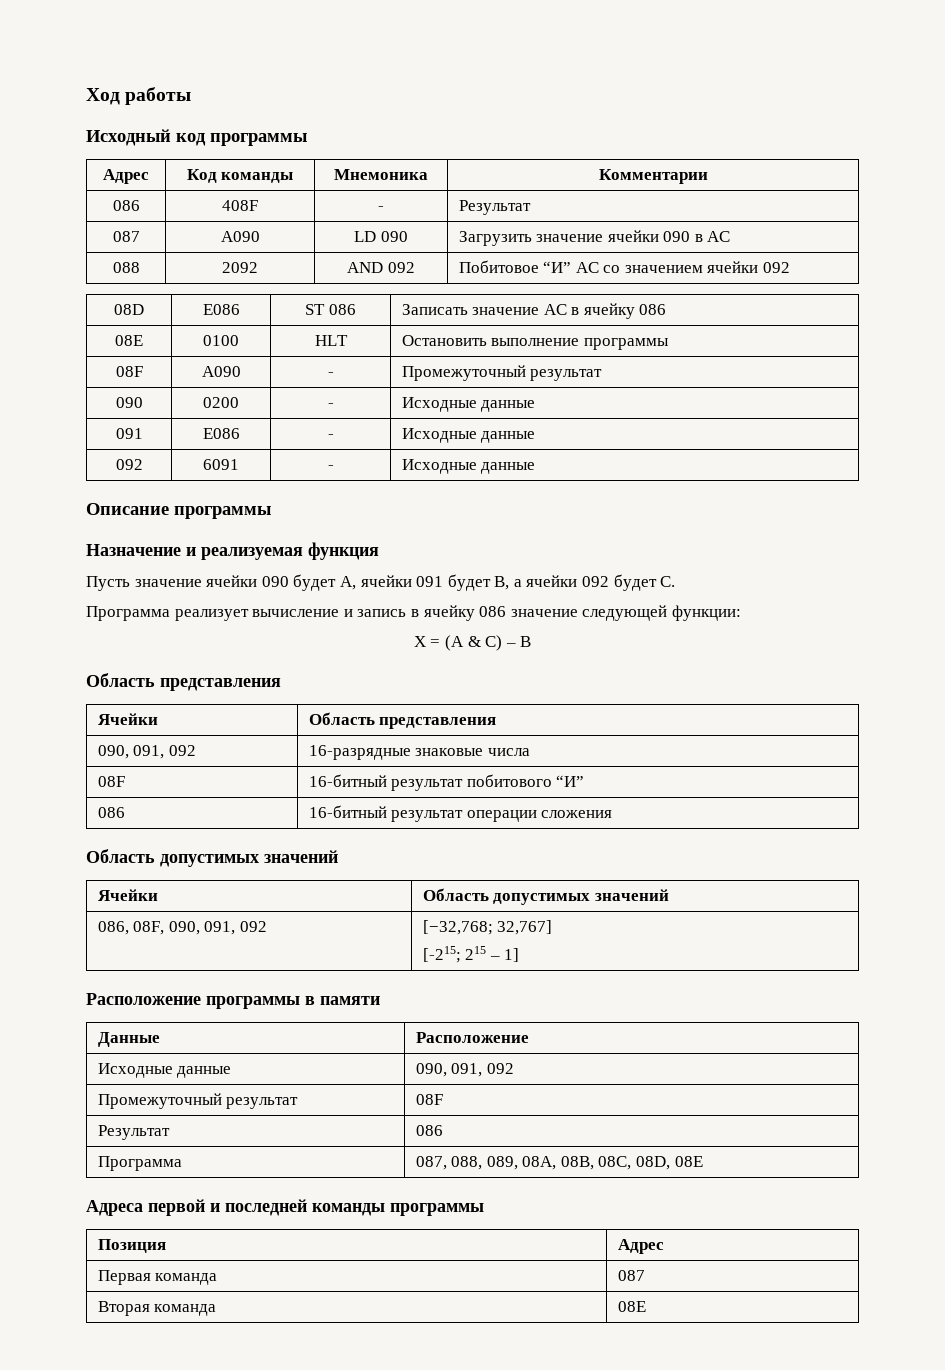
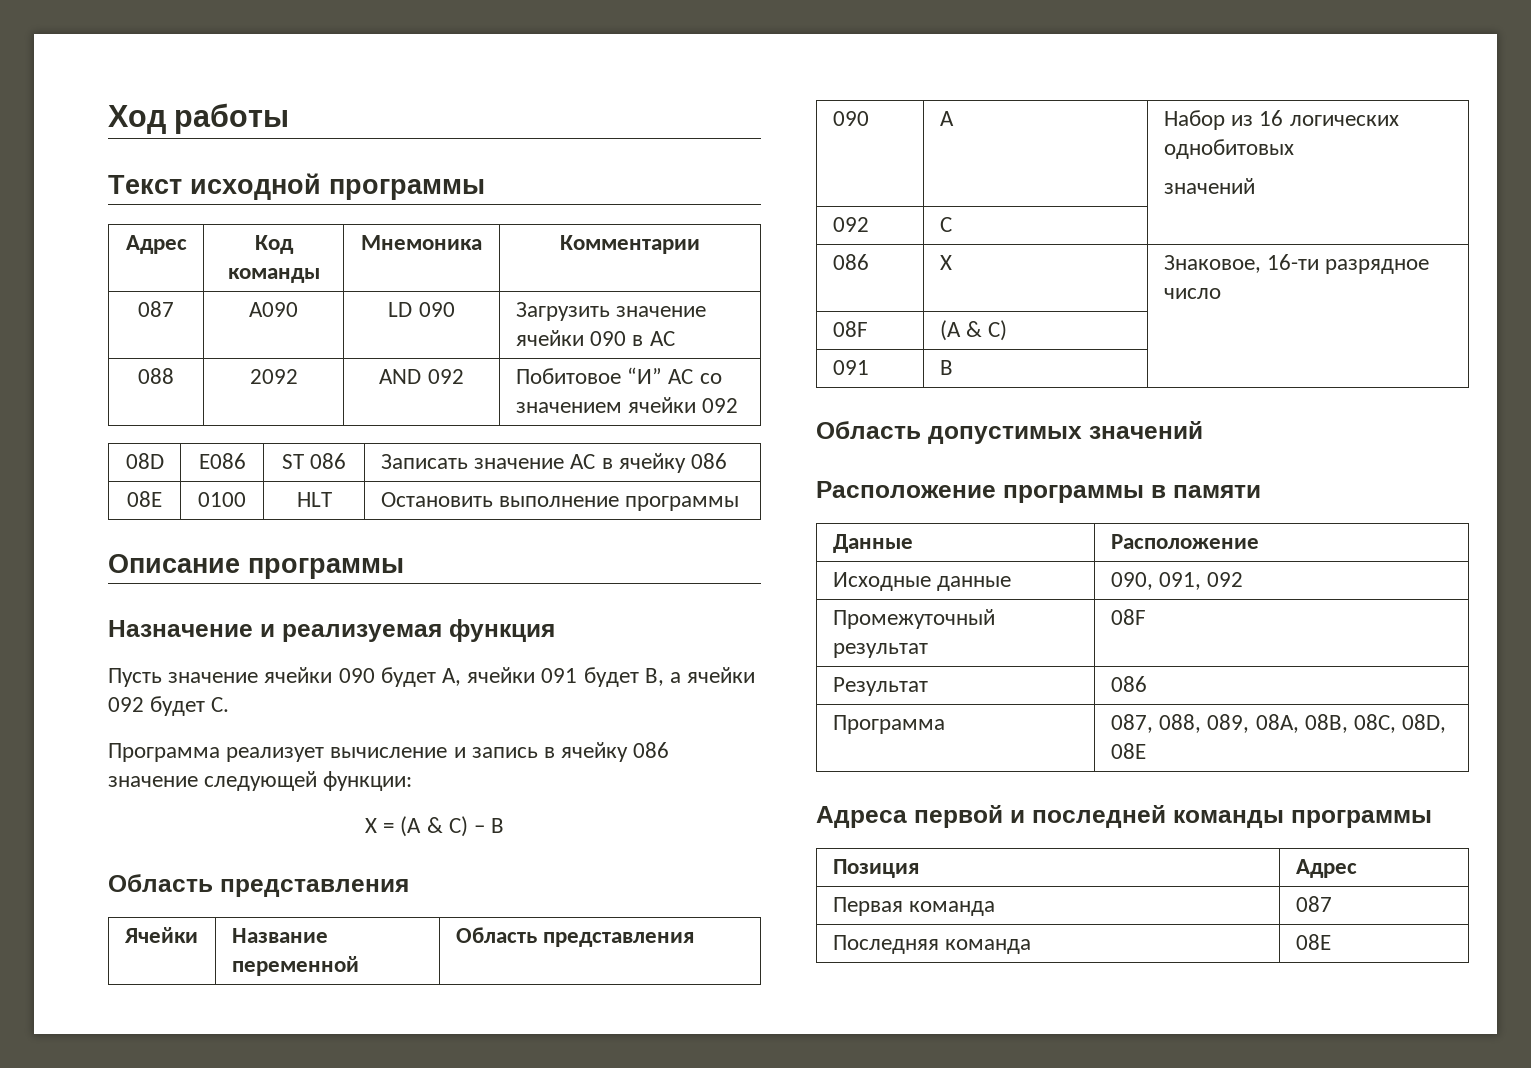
- Исходный код программы
+ Текст исходной программы
- 086 | 408F | - | Результат
- 08F | A090 | - | Промежуточный результат
- 090 | 0200 | - | Исходные данные
- 091 | E086 | - | Исходные данные
- 092 | 6091 | - | Исходные данные
- Ячейки | Область представления
- 090, 091, 092 | 16-разрядные знаковые числа
- 08F | 16-битный результат побитового “И”
- 086 | 16-битный результат операции сложения
+ Ячейки | Название переменной | Область представления
+ 090 | A | Набор из 16 логических однобитовых
+ значений
+ 092 | C |
+ 086 | X | Знаковое, 16-ти разрядное число
+ 08F | (A & C) |
+ 091 | B |
  Область допустимых значений
- Ячейки | Область допустимых значений
- 086, 08F, 090, 091, 092 | [−32,768; 32,767]
- [-215; 215 – 1]
- Вторая команда | 08E
+ Последняя команда | 08E

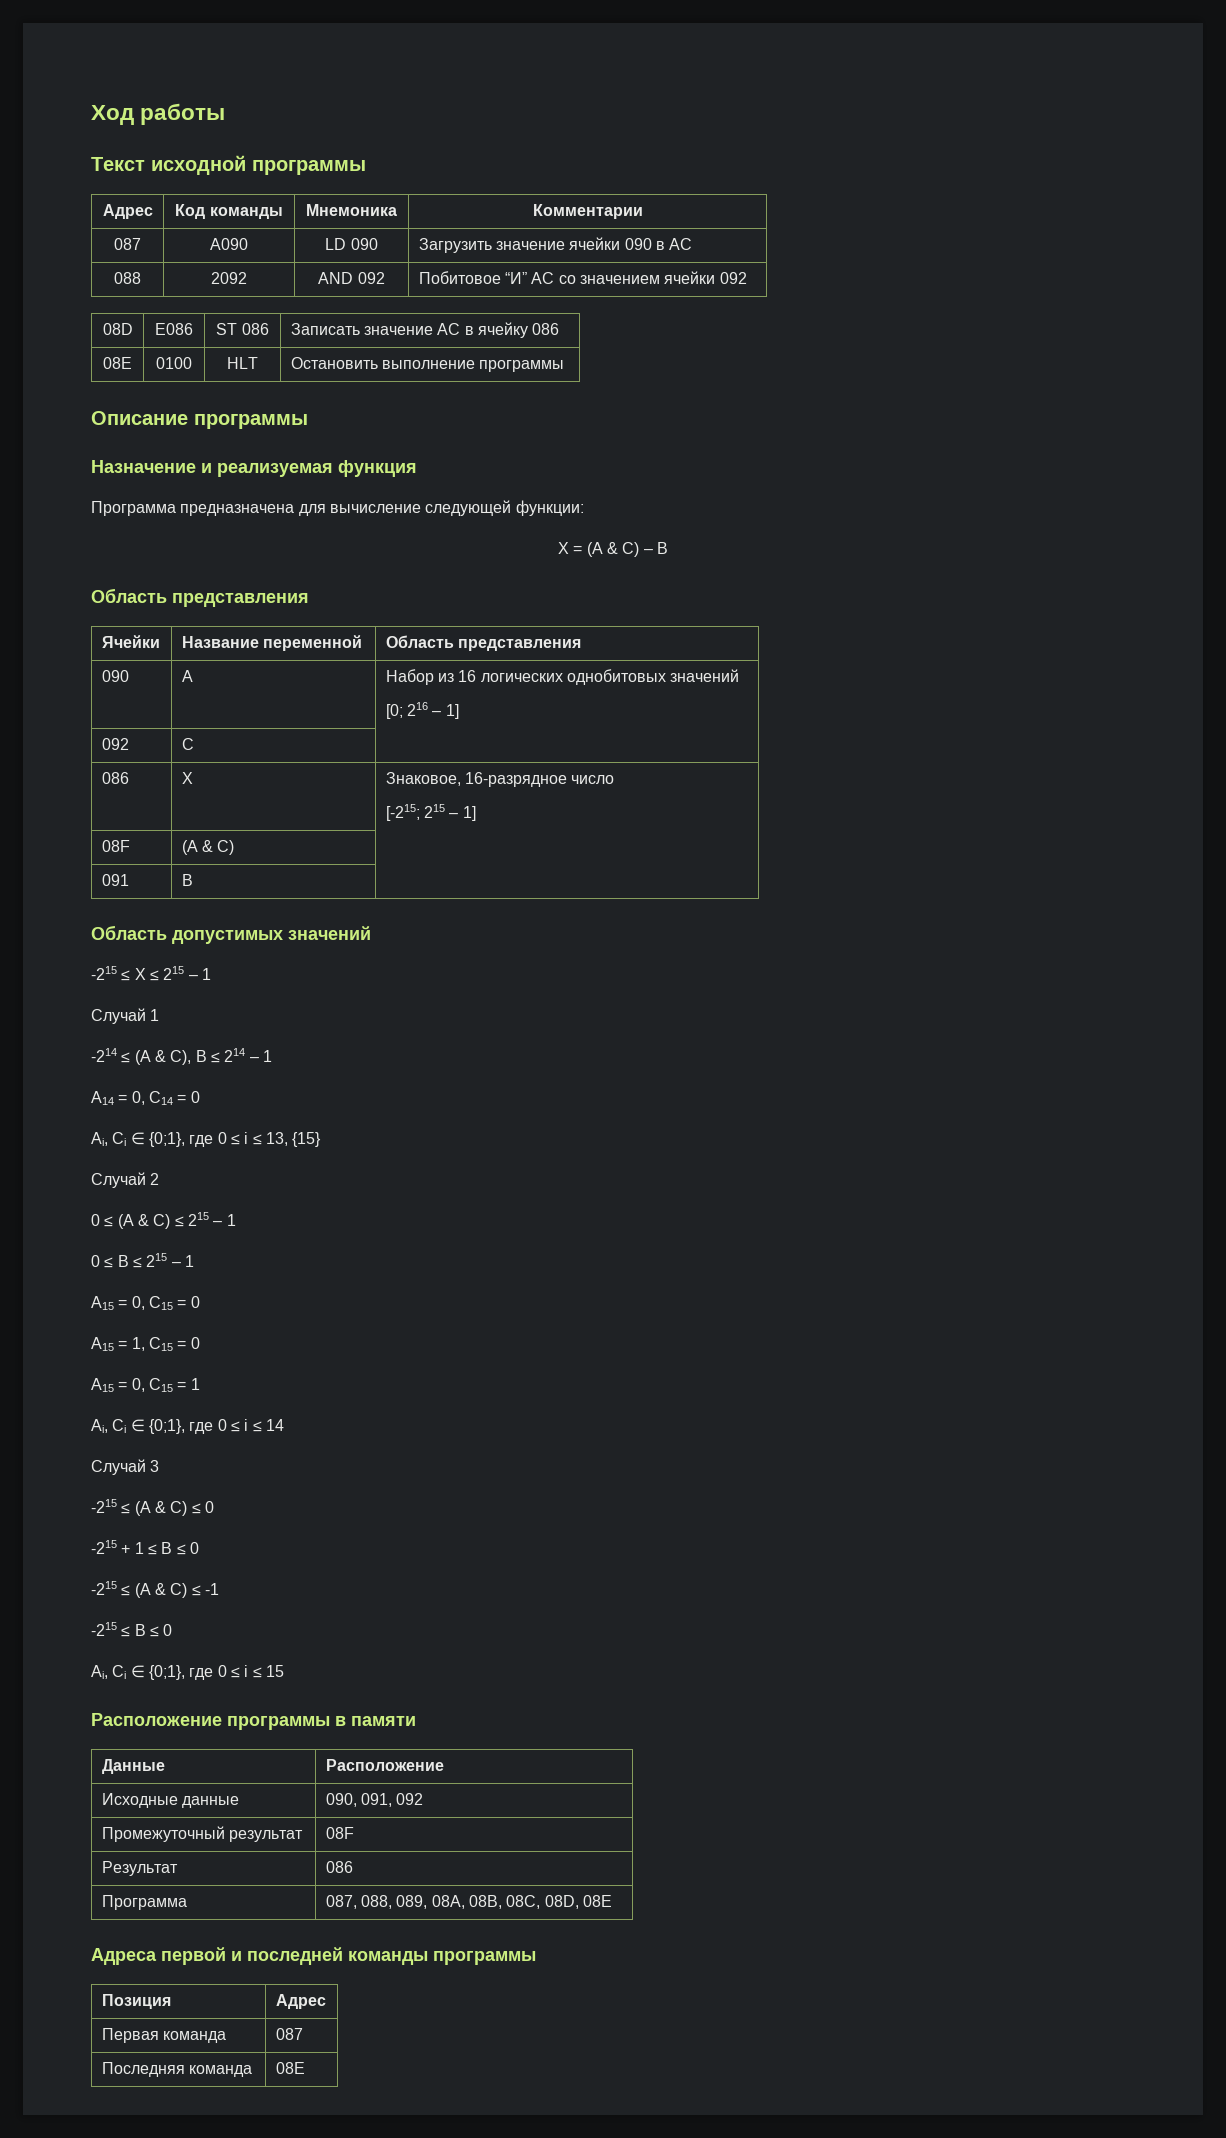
- Пусть значение ячейки 090 будет A, ячейки 091 будет B, а ячейки 092 будет C.
- Программа реализует вычисление и запись в ячейку 086 значение следующей функции:
+ Программа предназначена для вычисление следующей функции:
- 090 | A | Набор из 16 логических однобитовых
- значений
+ 090 | A | Набор из 16 логических однобитовых значений
+ [0; 216 – 1]
- 086 | X | Знаковое, 16-ти разрядное число
+ 086 | X | Знаковое, 16-разрядное число
+ [-215; 215 – 1]
+ -215 ≤ X ≤ 215 – 1
+ Случай 1
+ -214 ≤ (A & C), B ≤ 214 – 1
+ A14 = 0, C14 = 0
+ Ai, Ci ∈ {0;1}, где 0 ≤ i ≤ 13, {15}
+ Случай 2
+ 0 ≤ (A & C) ≤ 215 – 1
+ 0 ≤ B ≤ 215 – 1
+ A15 = 0, C15 = 0
+ A15 = 1, C15 = 0
+ A15 = 0, C15 = 1
+ Ai, Ci ∈ {0;1}, где 0 ≤ i ≤ 14
+ Случай 3
+ -215 ≤ (A & C) ≤ 0
+ -215 + 1 ≤ B ≤ 0
+ -215 ≤ (A & C) ≤ -1
+ -215 ≤ B ≤ 0
+ Ai, Ci ∈ {0;1}, где 0 ≤ i ≤ 15

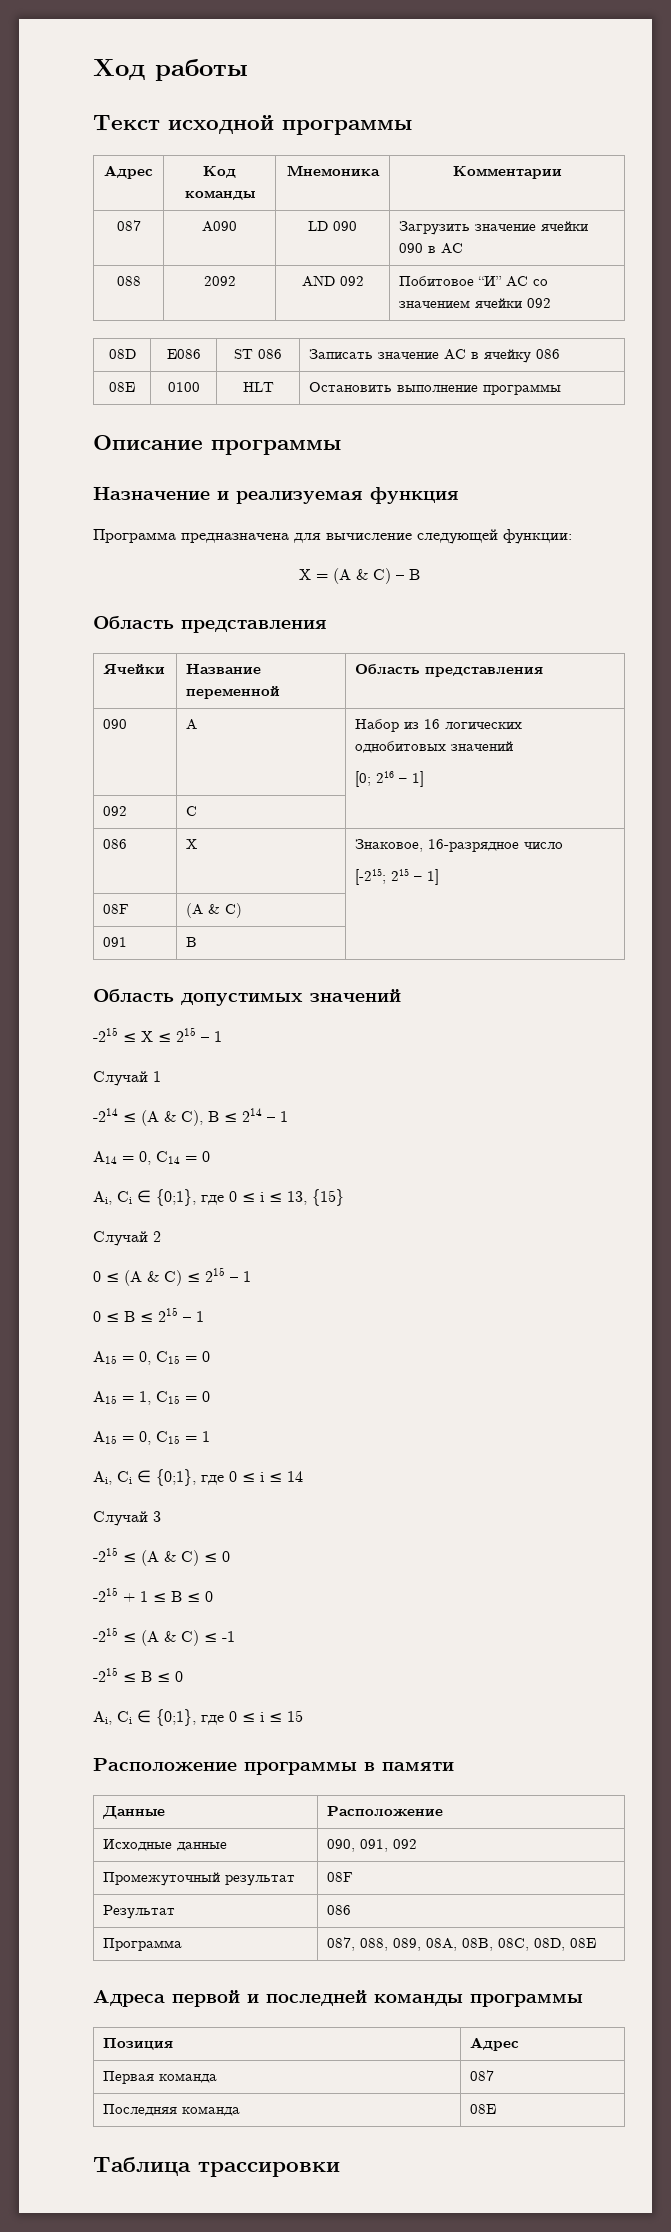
+ Таблица трассировки

